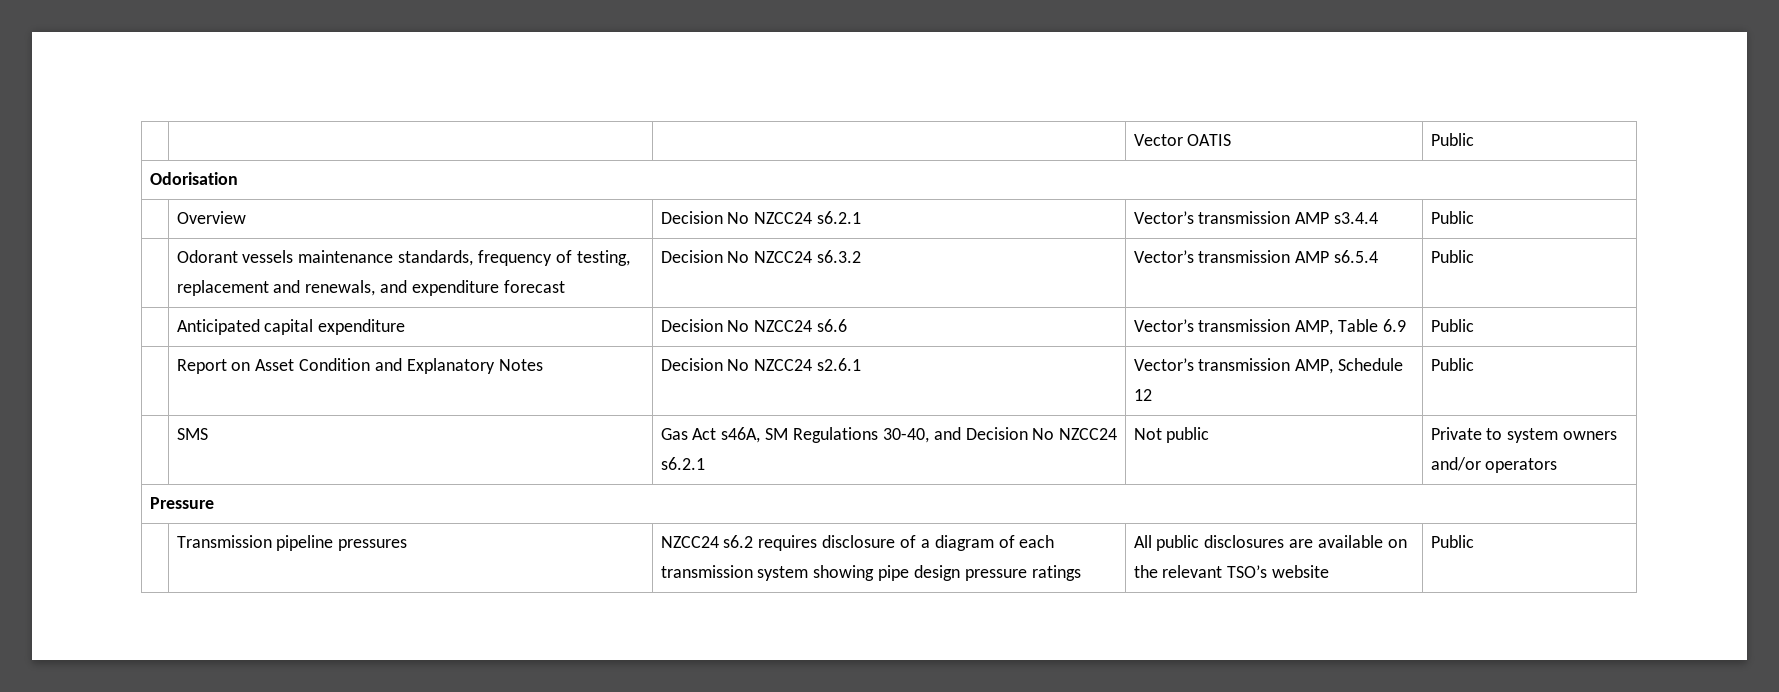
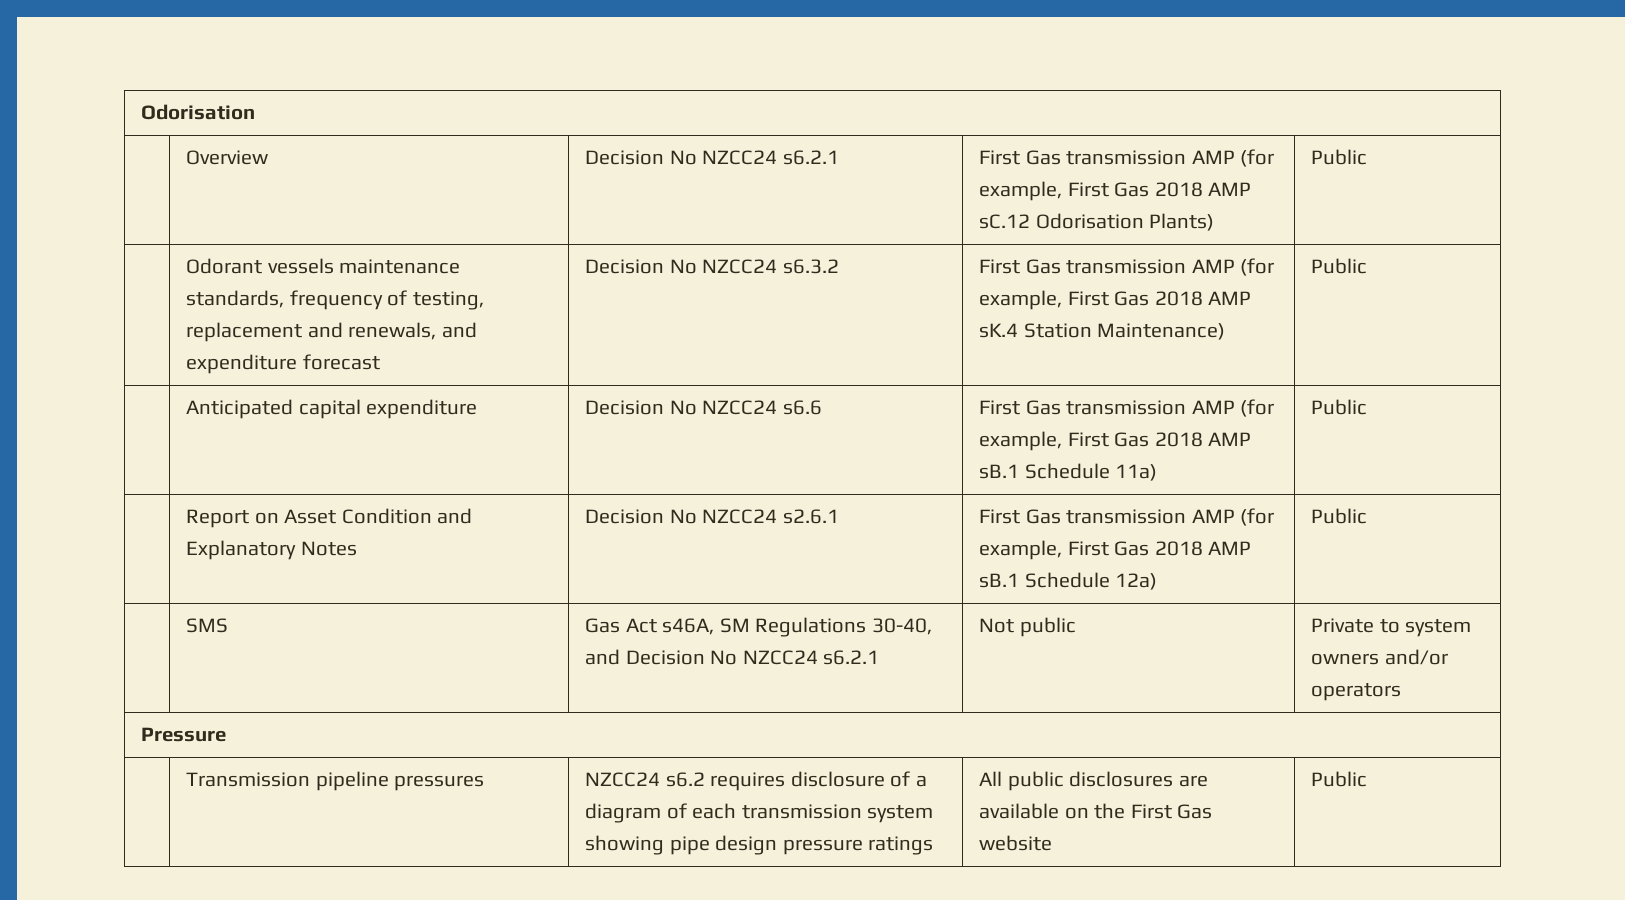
- | | | Vector OATIS | Public
- | Overview | Decision No NZCC24 s6.2.1 | Vector’s transmission AMP s3.4.4 | Public
+ | Overview | Decision No NZCC24 s6.2.1 | First Gas transmission AMP (for example, First Gas 2018 AMP sC.12 Odorisation Plants) | Public
- | Odorant vessels maintenance standards, frequency of testing, replacement and renewals, and expenditure forecast | Decision No NZCC24 s6.3.2 | Vector’s transmission AMP s6.5.4 | Public
+ | Odorant vessels maintenance standards, frequency of testing, replacement and renewals, and expenditure forecast | Decision No NZCC24 s6.3.2 | First Gas transmission AMP (for example, First Gas 2018 AMP sK.4 Station Maintenance) | Public
- | Anticipated capital expenditure | Decision No NZCC24 s6.6 | Vector’s transmission AMP, Table 6.9 | Public
+ | Anticipated capital expenditure | Decision No NZCC24 s6.6 | First Gas transmission AMP (for example, First Gas 2018 AMP sB.1 Schedule 11a) | Public
- | Report on Asset Condition and Explanatory Notes | Decision No NZCC24 s2.6.1 | Vector’s transmission AMP, Schedule 12 | Public
+ | Report on Asset Condition and Explanatory Notes | Decision No NZCC24 s2.6.1 | First Gas transmission AMP (for example, First Gas 2018 AMP sB.1 Schedule 12a) | Public
- | Transmission pipeline pressures | NZCC24 s6.2 requires disclosure of a diagram of each transmission system showing pipe design pressure ratings | All public disclosures are available on the relevant TSO’s website | Public
+ | Transmission pipeline pressures | NZCC24 s6.2 requires disclosure of a diagram of each transmission system showing pipe design pressure ratings | All public disclosures are available on the First Gas website | Public

